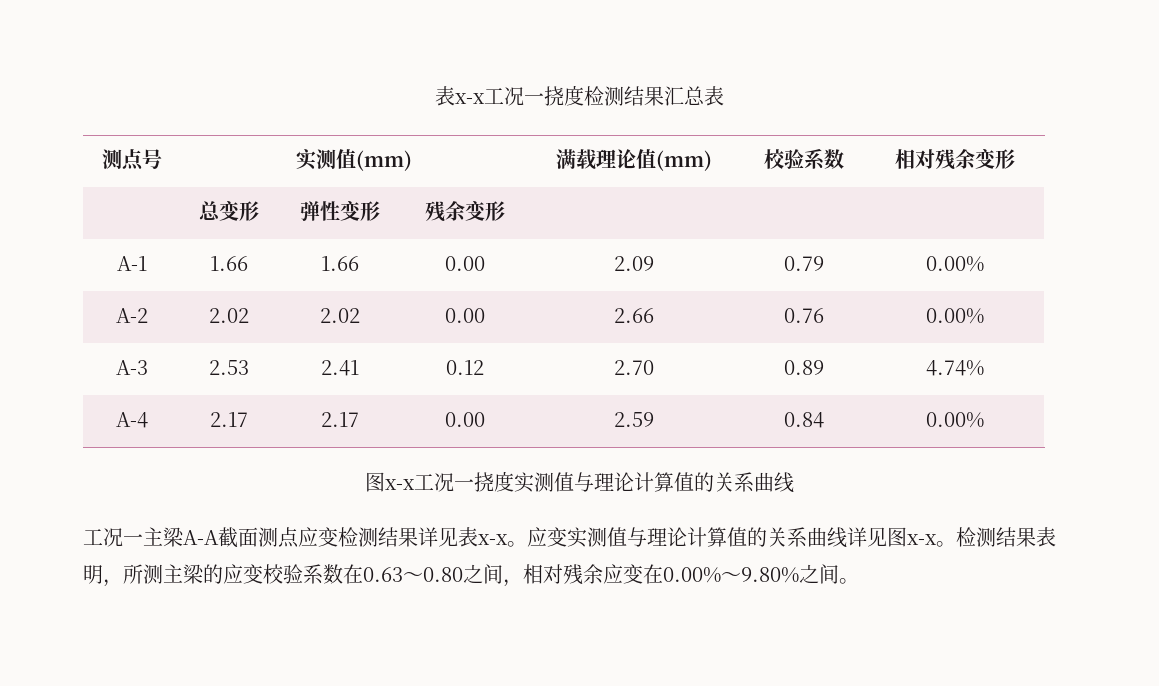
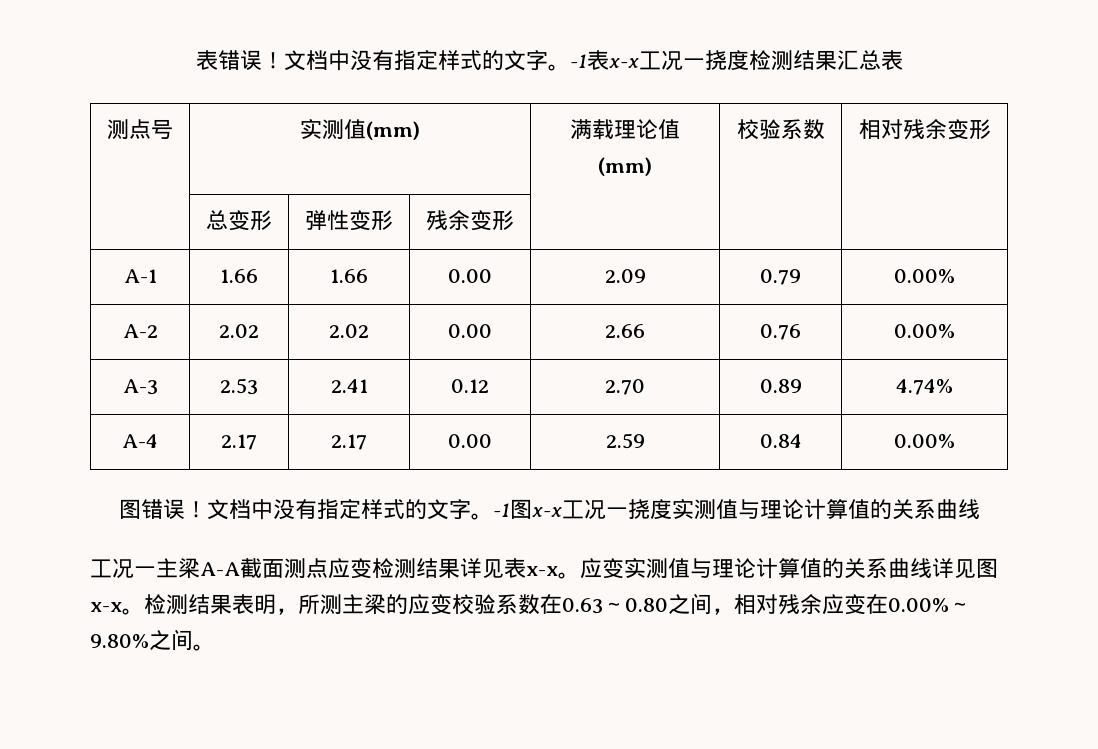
- 表x-x工况一挠度检测结果汇总表
+ 表错误！文档中没有指定样式的文字。-1表x-x工况一挠度检测结果汇总表
- 图x-x工况一挠度实测值与理论计算值的关系曲线
+ 图错误！文档中没有指定样式的文字。-1图x-x工况一挠度实测值与理论计算值的关系曲线

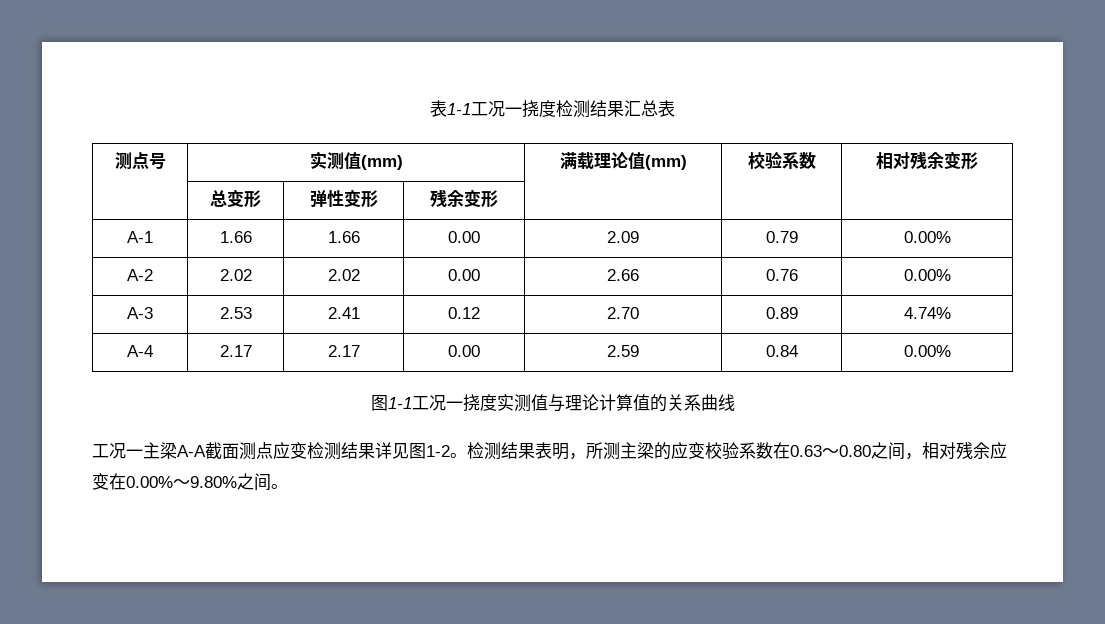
- 表错误！文档中没有指定样式的文字。-1表x-x工况一挠度检测结果汇总表
+ 表1-1工况一挠度检测结果汇总表
- 图错误！文档中没有指定样式的文字。-1图x-x工况一挠度实测值与理论计算值的关系曲线
+ 图1-1工况一挠度实测值与理论计算值的关系曲线
- 工况一主梁A-A截面测点应变检测结果详见表x-x。应变实测值与理论计算值的关系曲线详见图x-x。
+ 工况一主梁A-A截面测点应变检测结果详见图1-2。

